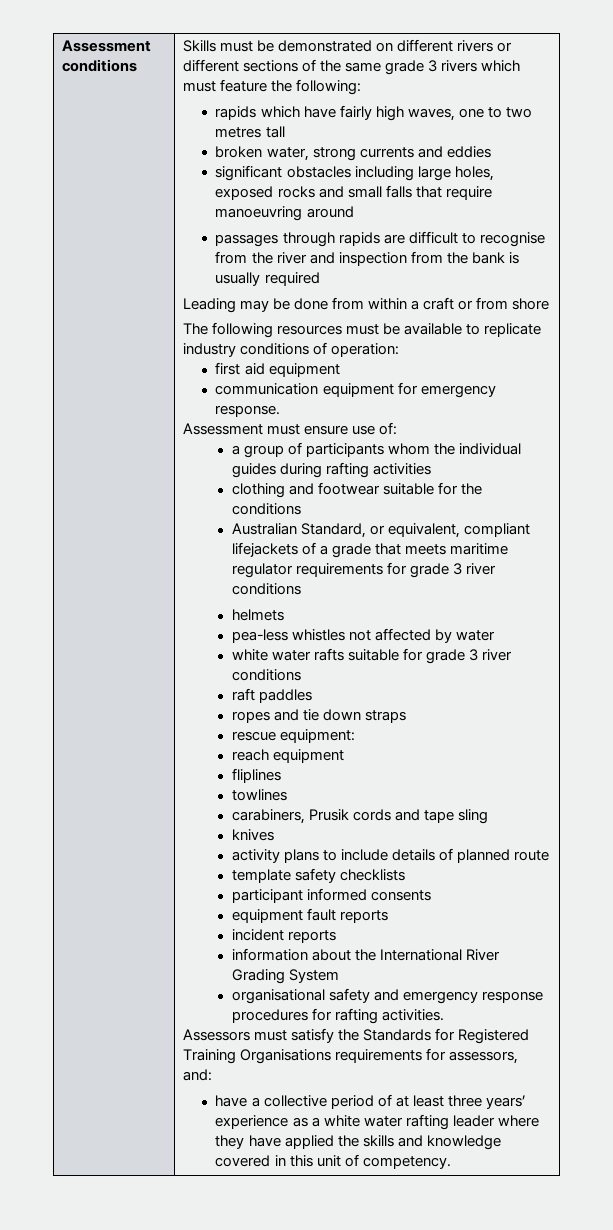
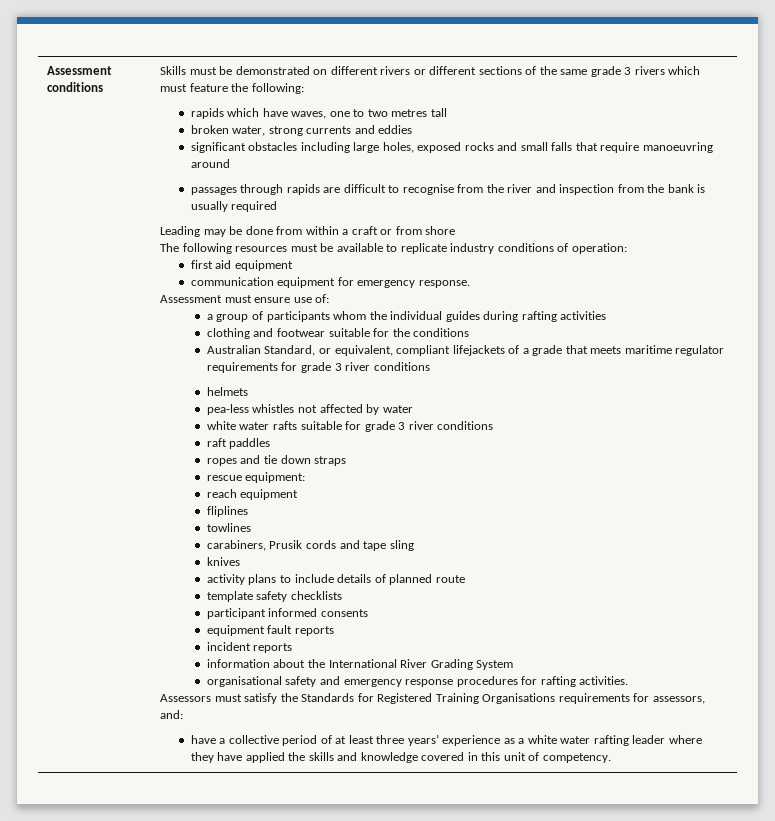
- rapids which have fairly high waves, one to two metres tall
+ rapids which have waves, one to two metres tall

